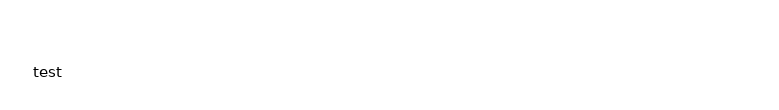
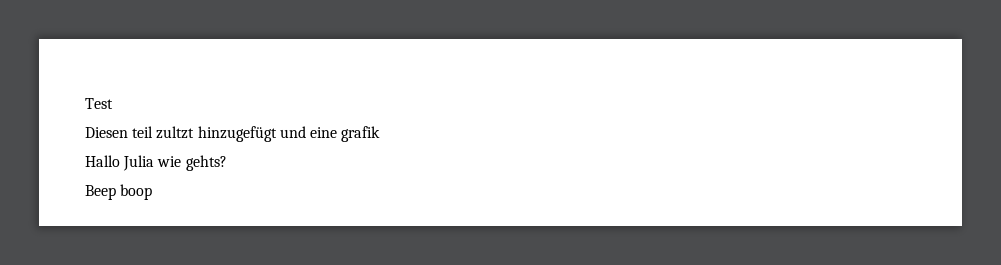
- test
+ Test
+ Diesen teil zultzt hinzugefügt und eine grafik
+ Hallo Julia wie gehts?
+ Beep boop

